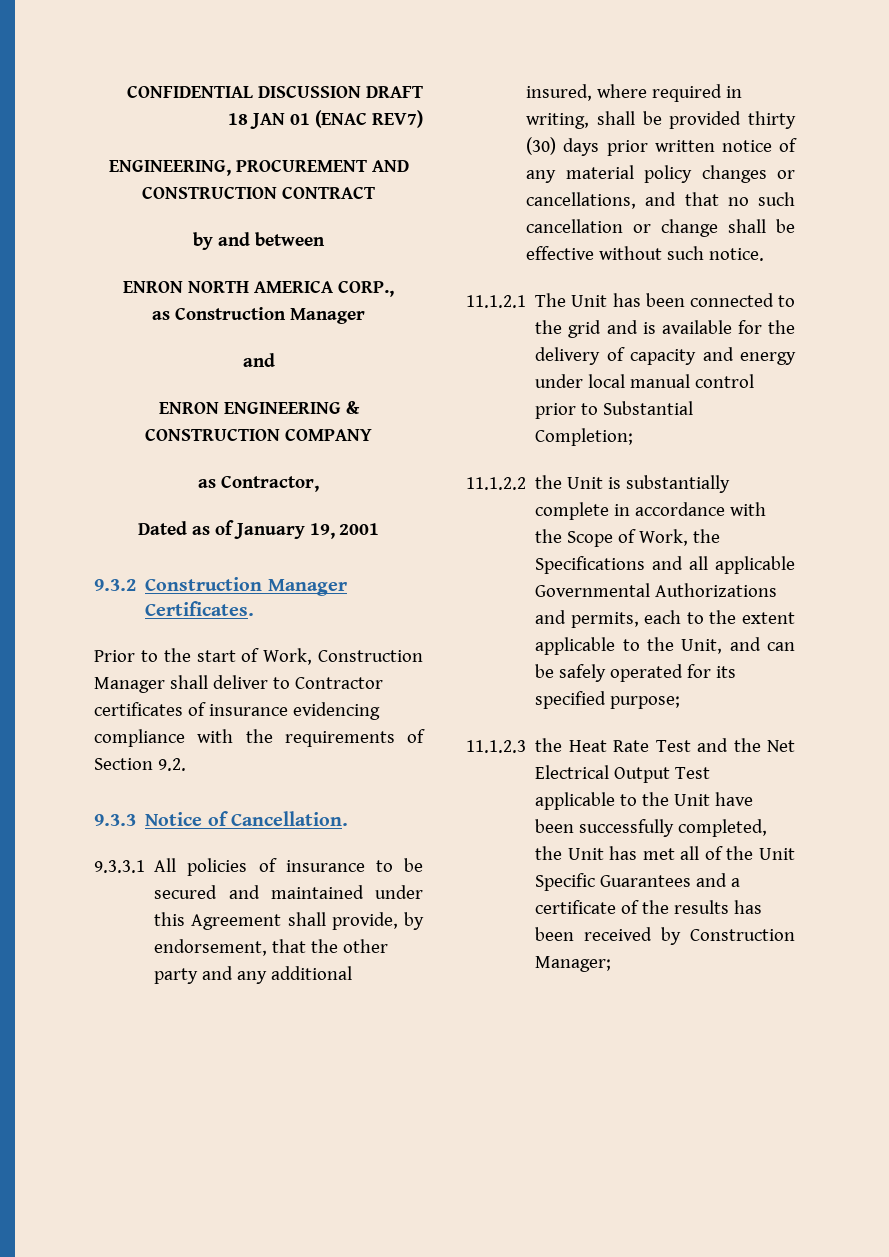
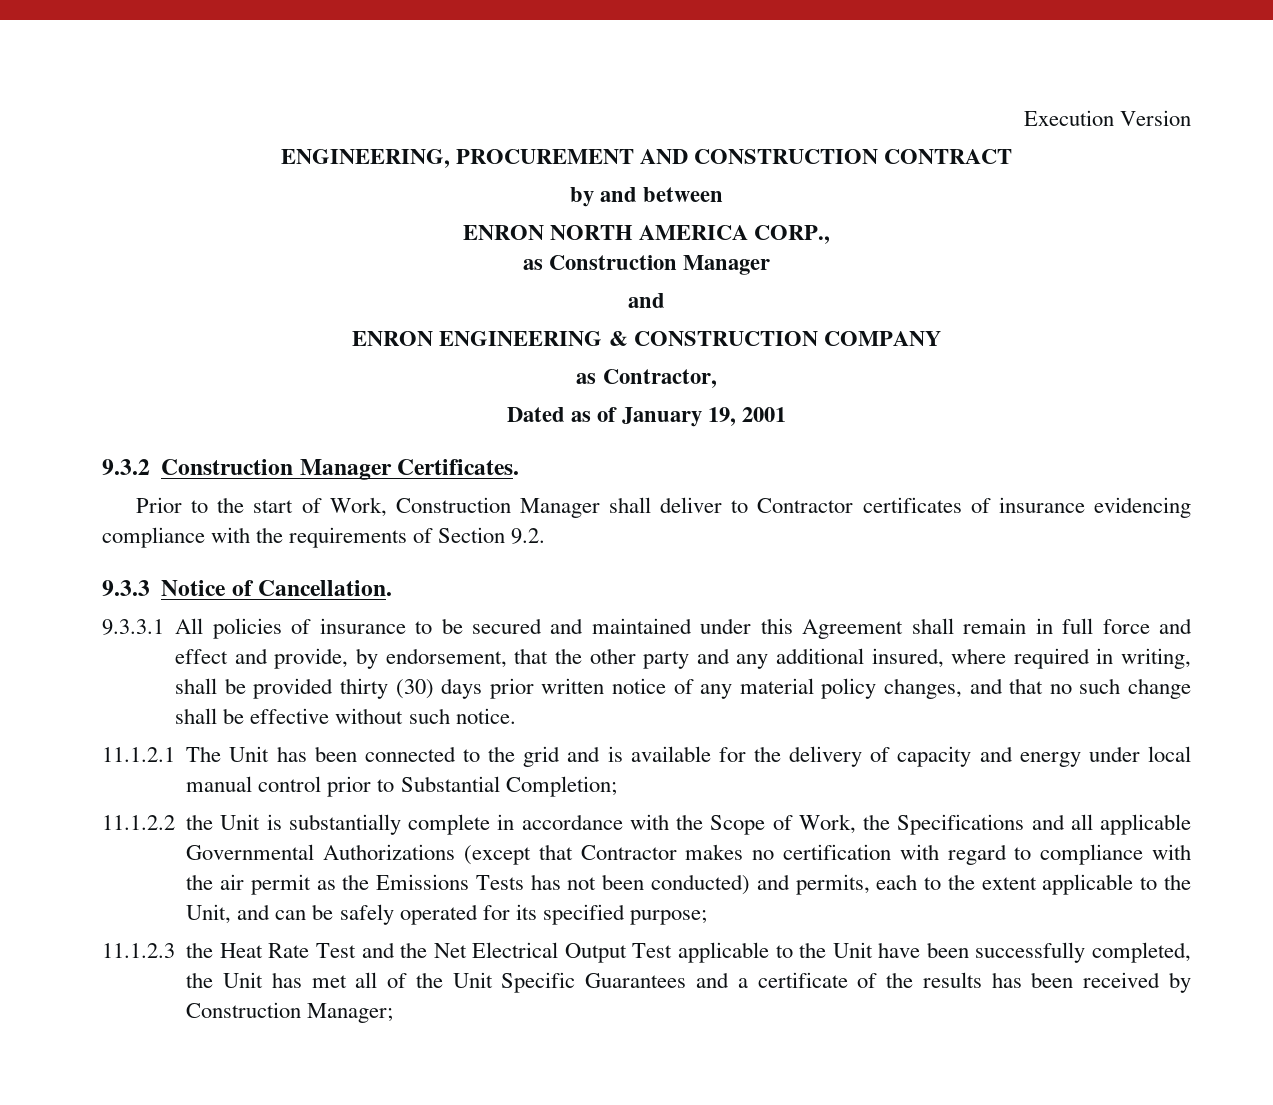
- CONFIDENTIAL DISCUSSION DRAFT
- 18 JAN 01 (ENAC REV7)
+ Execution Version
- 9.3.3.1 All policies of insurance to be secured and maintained under this Agreement shall provide, by endorsement, that the other party and any additional insured, where required in writing, shall be provided thirty (30) days prior written notice of any material policy changes or cancellations, and that no such cancellation or change shall be effective without such notice.
+ 9.3.3.1 All policies of insurance to be secured and maintained under this Agreement shall remain in full force and effect and provide, by endorsement, that the other party and any additional insured, where required in writing, shall be provided thirty (30) days prior written notice of any material policy changes, and that no such change shall be effective without such notice.
- 11.1.2.2 the Unit is substantially complete in accordance with the Scope of Work, the Specifications and all applicable Governmental Authorizations and permits, each to the extent applicable to the Unit, and can be safely operated for its specified purpose;
+ 11.1.2.2 the Unit is substantially complete in accordance with the Scope of Work, the Specifications and all applicable Governmental Authorizations (except that Contractor makes no certification with regard to compliance with the air permit as the Emissions Tests has not been conducted) and permits, each to the extent applicable to the Unit, and can be safely operated for its specified purpose;

